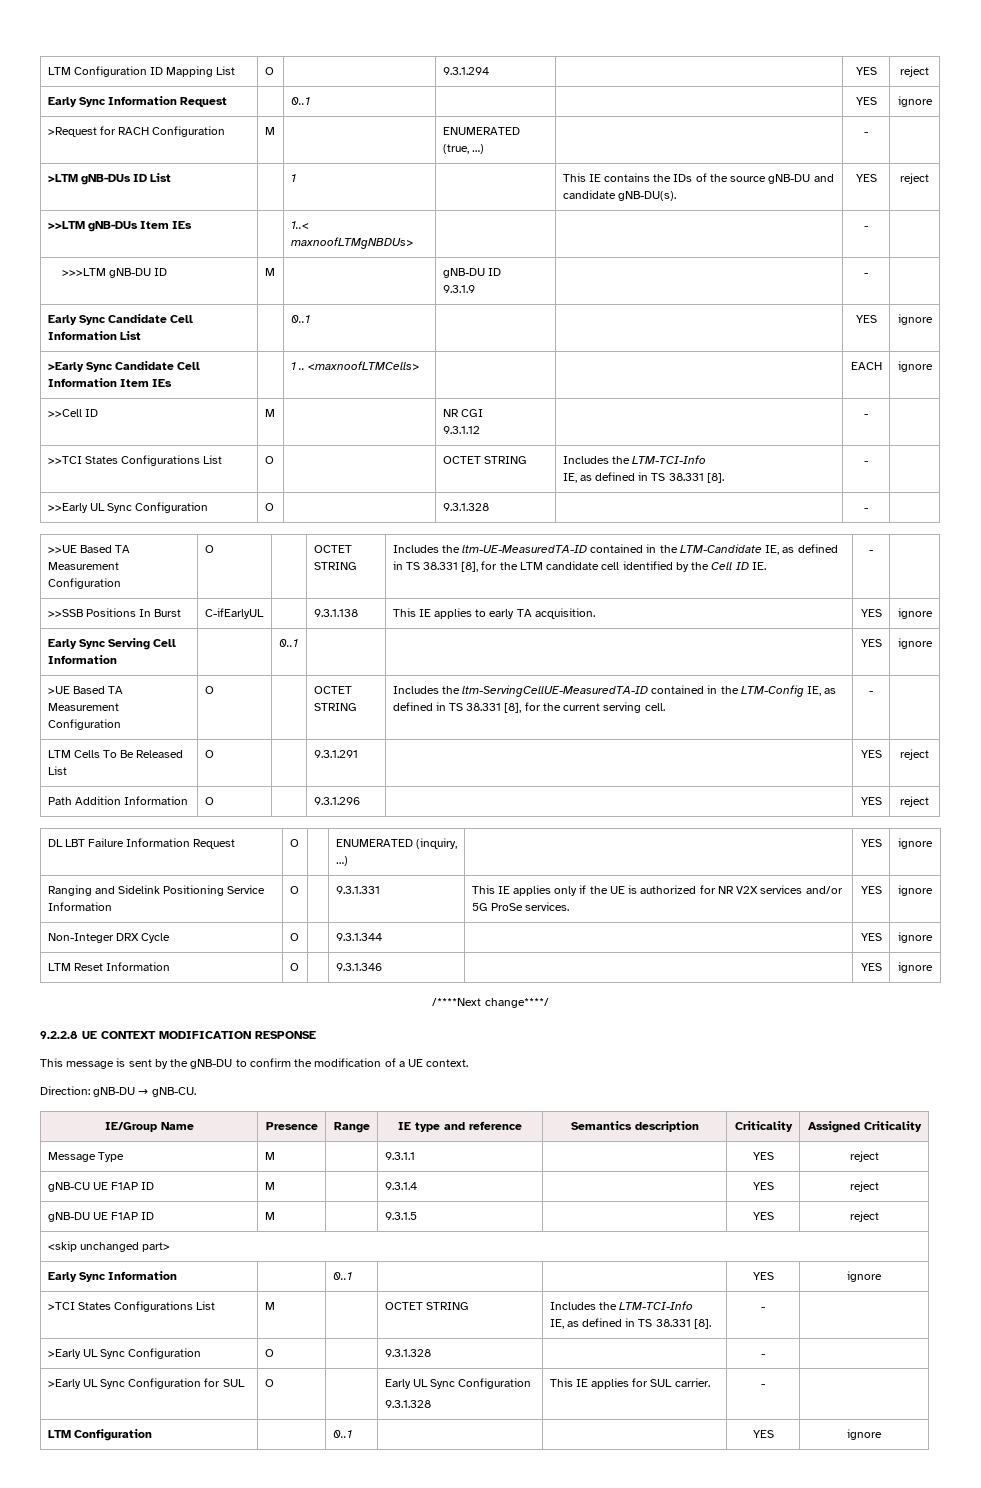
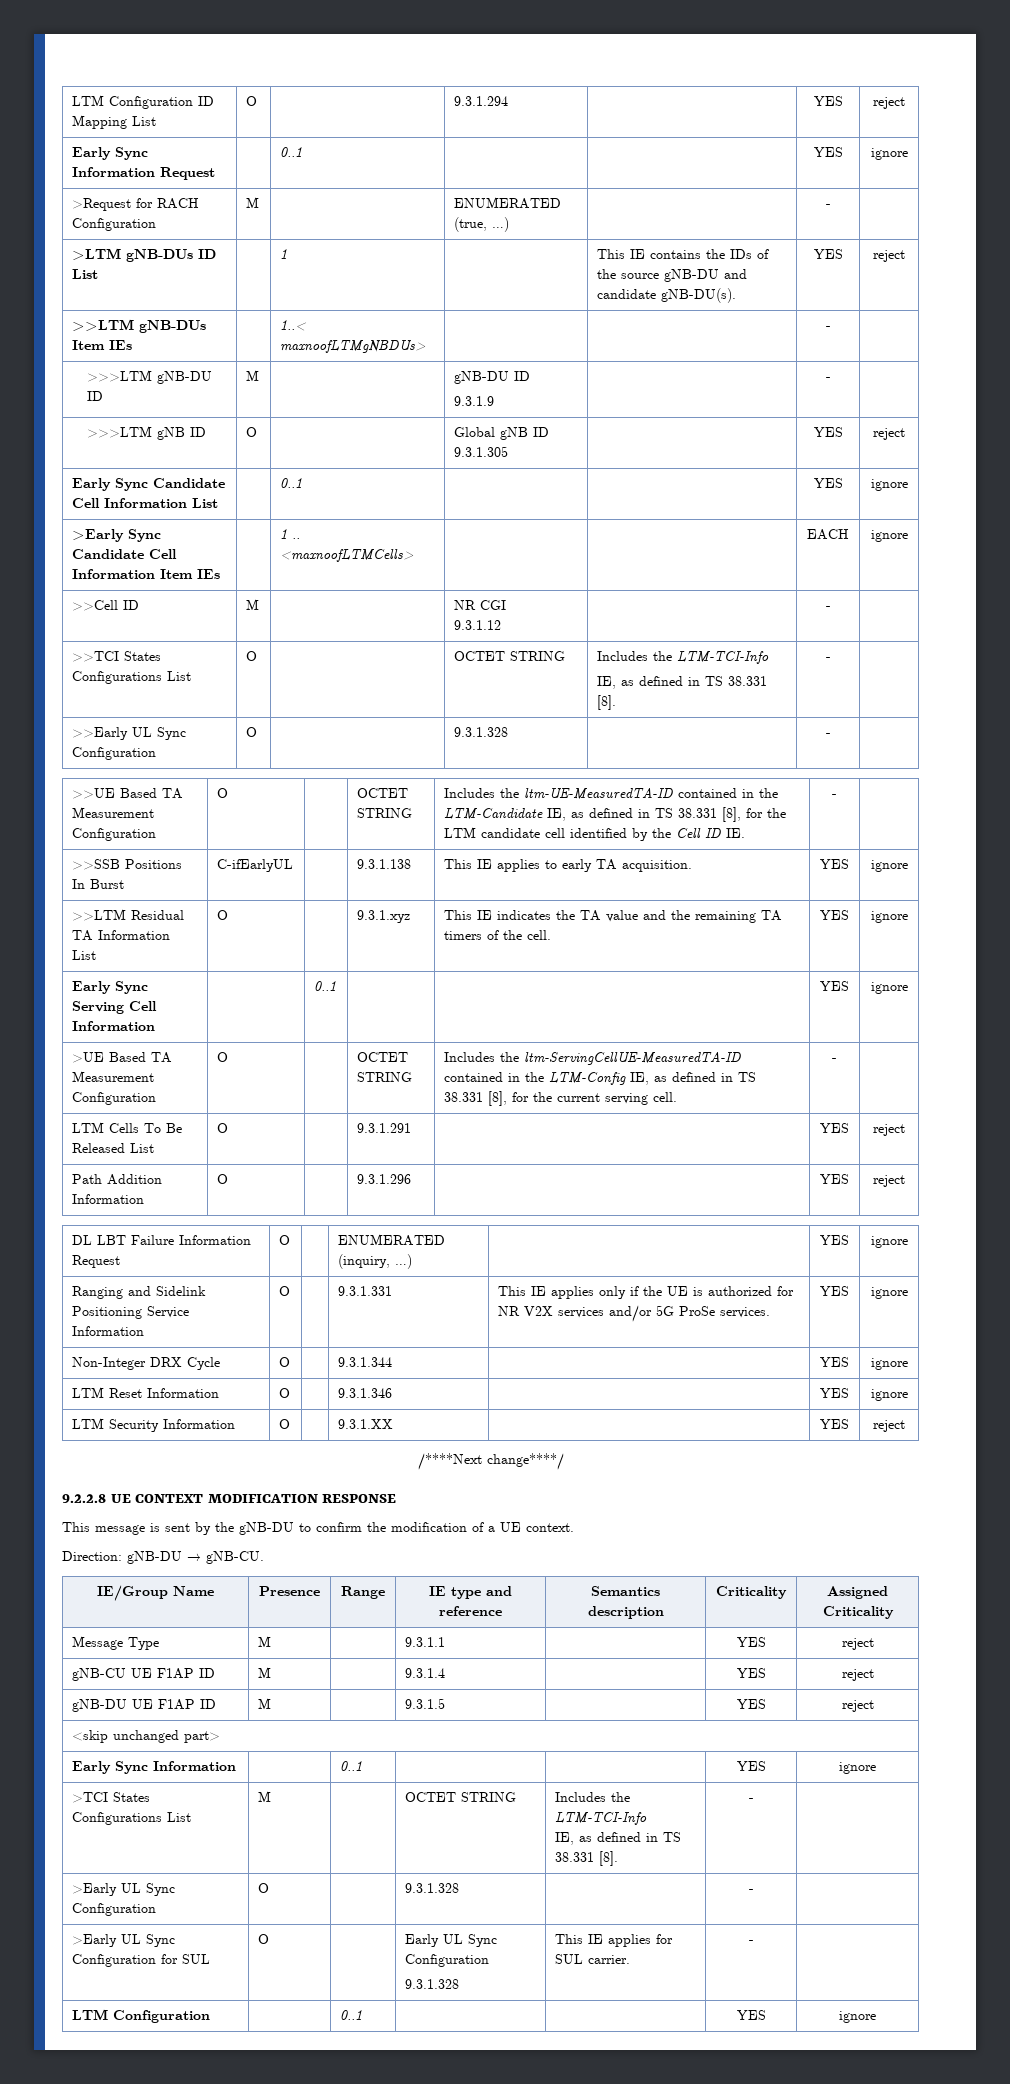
+ >>>LTM gNB ID | O | | Global gNB ID 9.3.1.305 | | YES | reject
+ >>LTM Residual TA Information List | O | | 9.3.1.xyz | This IE indicates the TA value and the remaining TA timers of the cell. | YES | ignore
+ LTM Security Information | O | | 9.3.1.XX | | YES | reject

